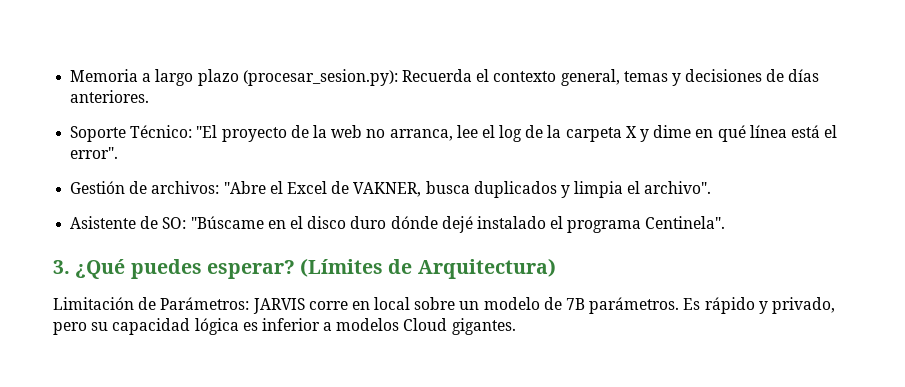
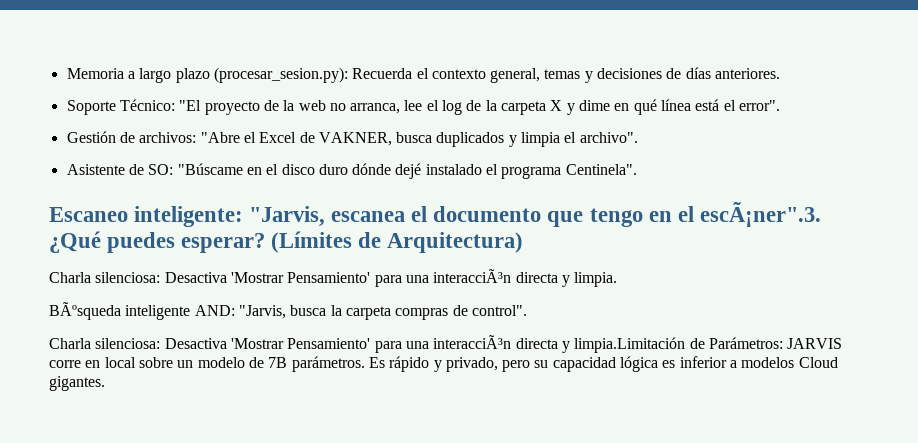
- 3. ¿Qué puedes esperar?
+ Escaneo inteligente: "Jarvis, escanea el documento que tengo en el escÃ¡ner".3. ¿Qué puedes esperar?
- Limitación de Parámetros: JARVIS corre en local sobre un modelo de 7B parámetros.
+ Charla silenciosa: Desactiva 'Mostrar Pensamiento' para una interacciÃ³n directa y limpia.
+ BÃºsqueda inteligente AND: "Jarvis, busca la carpeta compras de control".
+ Charla silenciosa: Desactiva 'Mostrar Pensamiento' para una interacciÃ³n directa y limpia.Limitación de Parámetros: JARVIS corre en local sobre un modelo de 7B parámetros.

